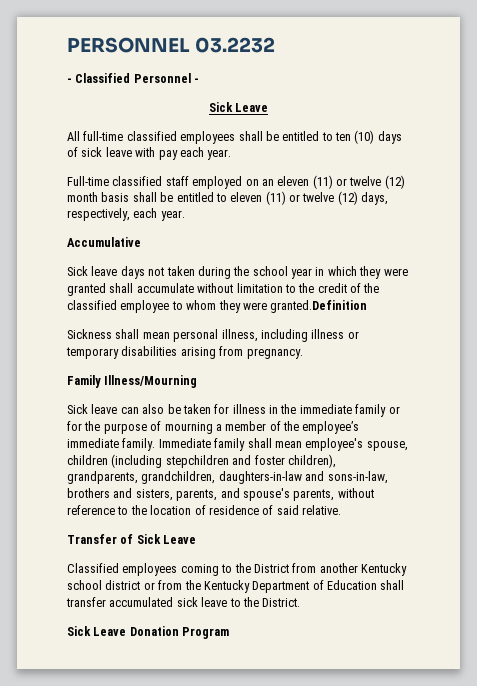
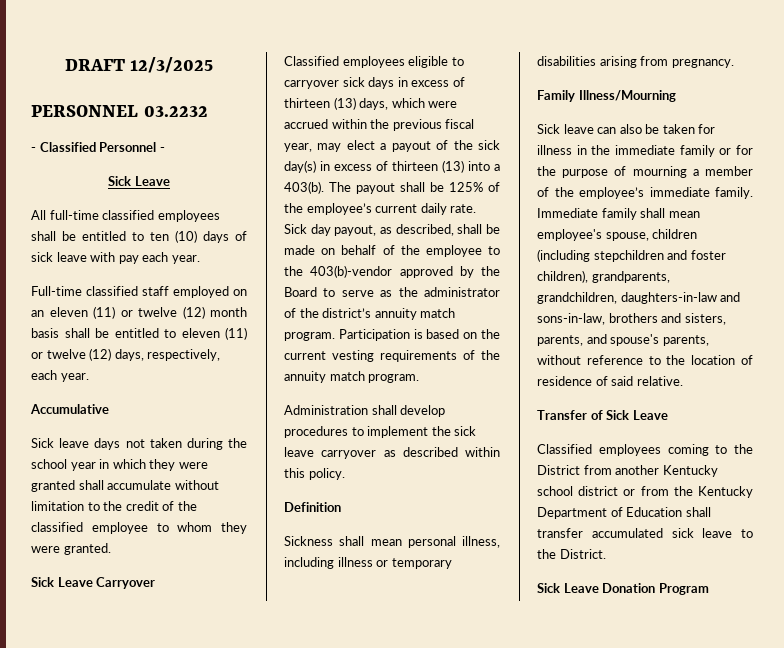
+ DRAFT 12/3/2025
- Sick leave days not taken during the school year in which they were granted shall accumulate without limitation to the credit of the classified employee to whom they were granted.Definition
+ Sick leave days not taken during the school year in which they were granted shall accumulate without limitation to the credit of the classified employee to whom they were granted.
+ Sick Leave Carryover
+ Classified employees eligible to carryover sick days in excess of thirteen (13) days, which were accrued within the previous fiscal year, may elect a payout of the sick day(s) in excess of thirteen (13) into a 403(b). The payout shall be 125% of the employee’s current daily rate. Sick day payout, as described, shall be made on behalf of the employee to the 403(b)-vendor approved by the Board to serve as the administrator of the district’s annuity match program. Participation is based on the current vesting requirements of the annuity match program.
+ Administration shall develop procedures to implement the sick leave carryover as described within this policy.
+ Definition

